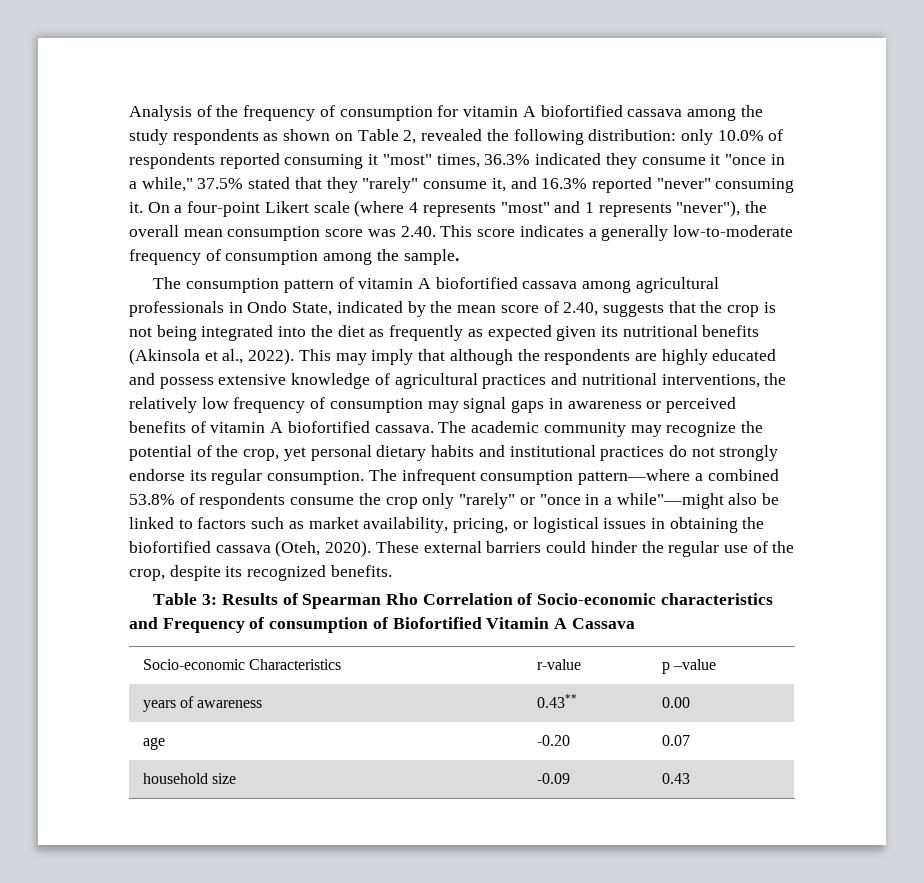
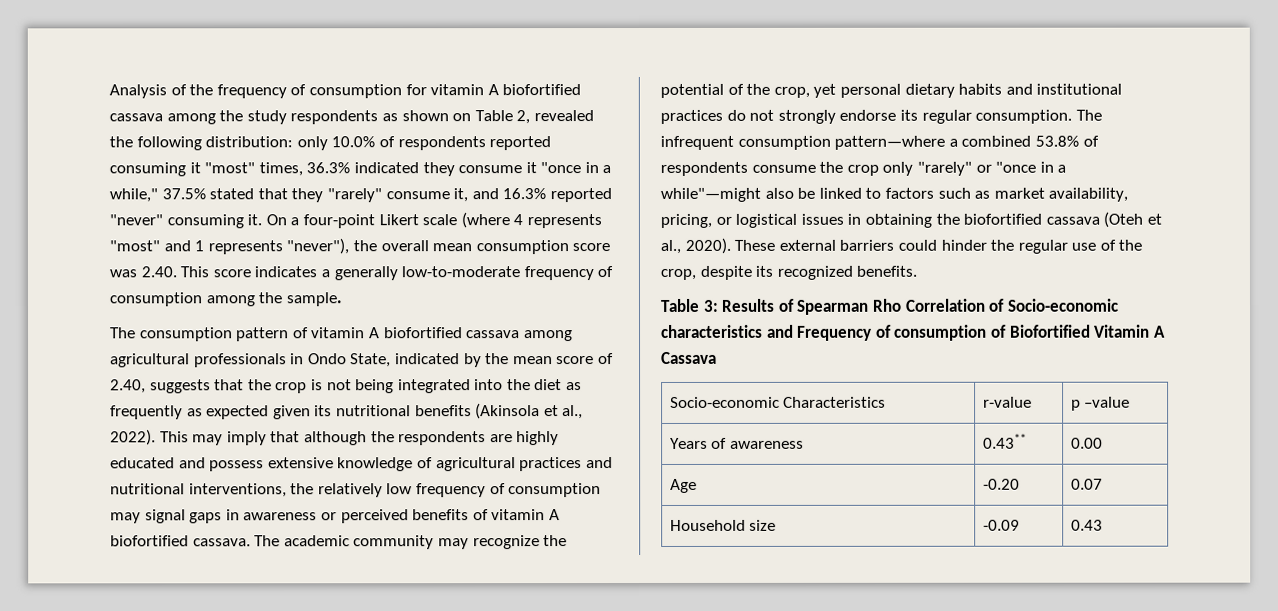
- The infrequent consumption pattern—where a combined 53.8% of respondents consume the crop only "rarely" or "once in a while"—might also be linked to factors such as market availability, pricing, or logistical issues in obtaining the biofortified cassava (Oteh, 2020).
+ The infrequent consumption pattern—where a combined 53.8% of respondents consume the crop only "rarely" or "once in a while"—might also be linked to factors such as market availability, pricing, or logistical issues in obtaining the biofortified cassava (Oteh et al., 2020).
- years of awareness | 0.43** | 0.00
+ Years of awareness | 0.43** | 0.00
- age | -0.20 | 0.07
+ Age | -0.20 | 0.07
- household size | -0.09 | 0.43
+ Household size | -0.09 | 0.43

